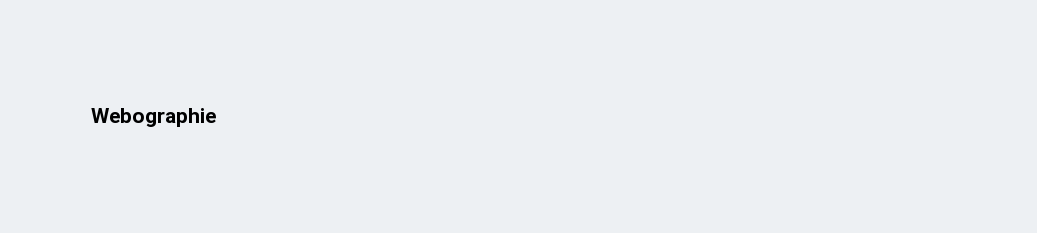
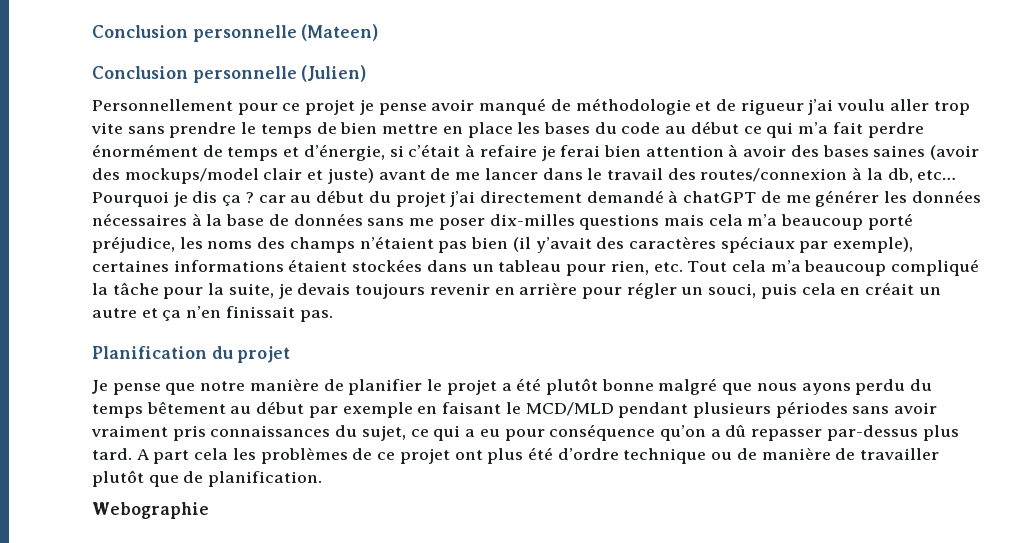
+ Conclusion personnelle (Mateen)
+ Conclusion personnelle (Julien)
+ Personnellement pour ce projet je pense avoir manqué de méthodologie et de rigueur j’ai voulu aller trop vite sans prendre le temps de bien mettre en place les bases du code au début ce qui m’a fait perdre énormément de temps et d’énergie, si c’était à refaire je ferai bien attention à avoir des bases saines (avoir des mockups/model clair et juste) avant de me lancer dans le travail des routes/connexion à la db, etc… Pourquoi je dis ça ? car au début du projet j’ai directement demandé à chatGPT de me générer les données nécessaires à la base de données sans me poser dix-milles questions mais cela m’a beaucoup porté préjudice, les noms des champs n’étaient pas bien (il y’avait des caractères spéciaux par exemple), certaines informations étaient stockées dans un tableau pour rien, etc. Tout cela m’a beaucoup compliqué la tâche pour la suite, je devais toujours revenir en arrière pour régler un souci, puis cela en créait un autre et ça n’en finissait pas.
+ Planification du projet
+ Je pense que notre manière de planifier le projet a été plutôt bonne malgré que nous ayons perdu du temps bêtement au début par exemple en faisant le MCD/MLD pendant plusieurs périodes sans avoir vraiment pris connaissances du sujet, ce qui a eu pour conséquence qu’on a dû repasser par-dessus plus tard. A part cela les problèmes de ce projet ont plus été d’ordre technique ou de manière de travailler plutôt que de planification.

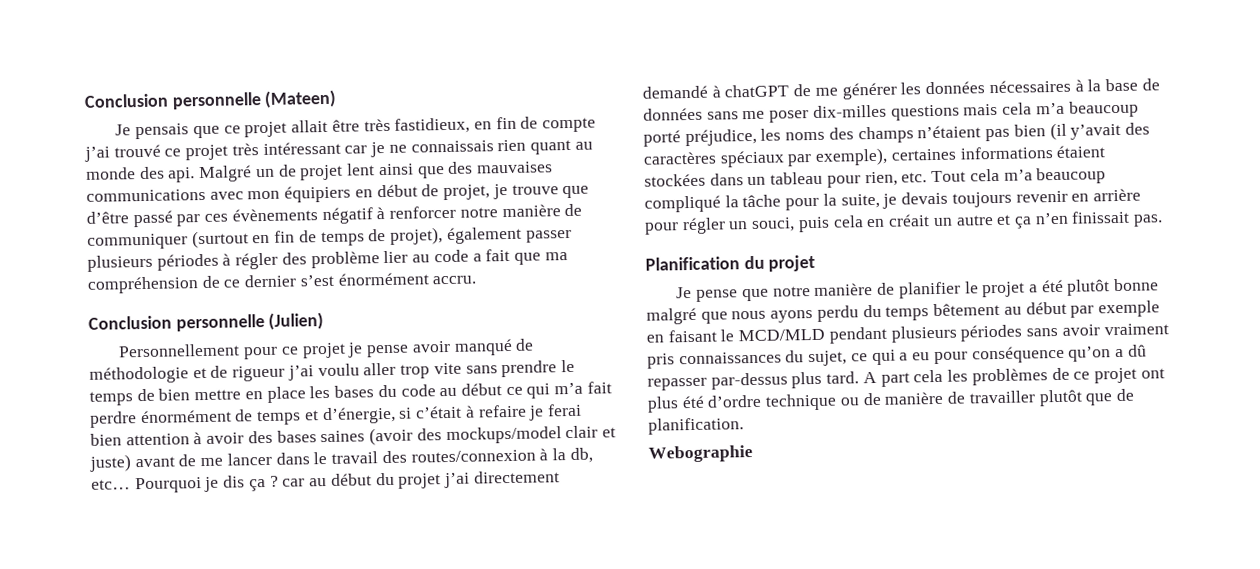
+ Je pensais que ce projet allait être très fastidieux, en fin de compte j’ai trouvé ce projet très intéressant car je ne connaissais rien quant au monde des api. Malgré un de projet lent ainsi que des mauvaises communications avec mon équipiers en début de projet, je trouve que d’être passé par ces évènements négatif à renforcer notre manière de communiquer (surtout en fin de temps de projet), également passer plusieurs périodes à régler des problème lier au code a fait que ma compréhension de ce dernier s’est énormément accru.

